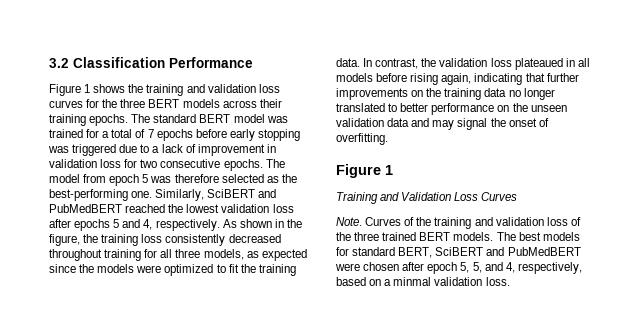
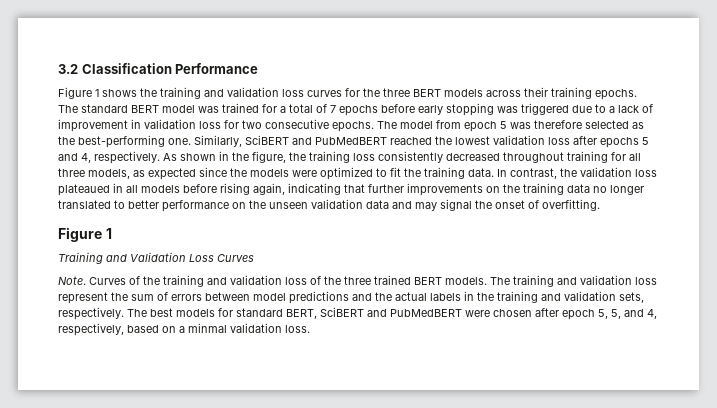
- The best models for standard BERT, SciBERT and PubMedBERT were chosen after epoch 5, 5, and 4, respectively, based on a minmal validation loss.
+ The training and validation loss represent the sum of errors between model predictions and the actual labels in the training and validation sets, respectively. The best models for standard BERT, SciBERT and PubMedBERT were chosen after epoch 5, 5, and 4, respectively, based on a minmal validation loss.

